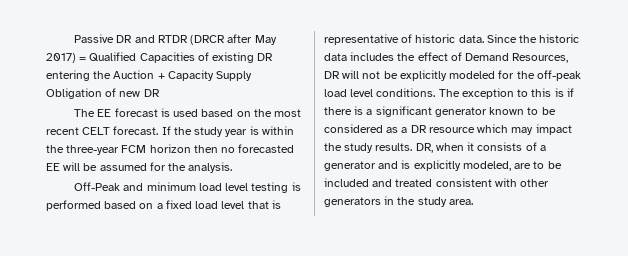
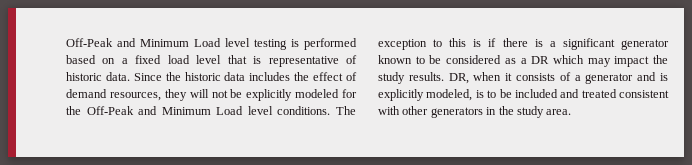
- Passive DR and RTDR (DRCR after May 2017) = Qualified Capacities of existing DR entering the Auction + Capacity Supply Obligation of new DR
- The EE forecast is used based on the most recent CELT forecast. If the study year is within the three-year FCM horizon then no forecasted EE will be assumed for the analysis.
- Off-Peak and minimum load level testing is performed based on a fixed load level that is representative of historic data.
+ Off-Peak and Minimum Load level testing is performed based on a fixed load level that is representative of historic data.
- Since the historic data includes the effect of Demand Resources, DR will not be explicitly modeled for the off-peak load level conditions.
+ Since the historic data includes the effect of demand resources, they will not be explicitly modeled for the Off-Peak and Minimum Load level conditions.
- The exception to this is if there is a significant generator known to be considered as a DR resource which may impact the study results.
+ The exception to this is if there is a significant generator known to be considered as a DR which may impact the study results.
- DR, when it consists of a generator and is explicitly modeled, are to be included and treated consistent with other generators in the study area.
+ DR, when it consists of a generator and is explicitly modeled, is to be included and treated consistent with other generators in the study area.

